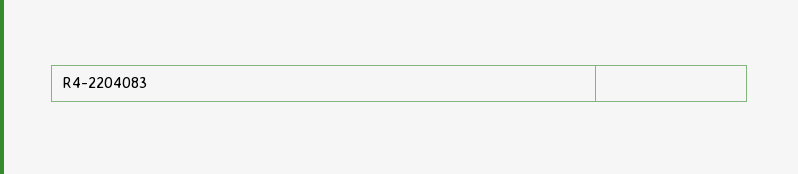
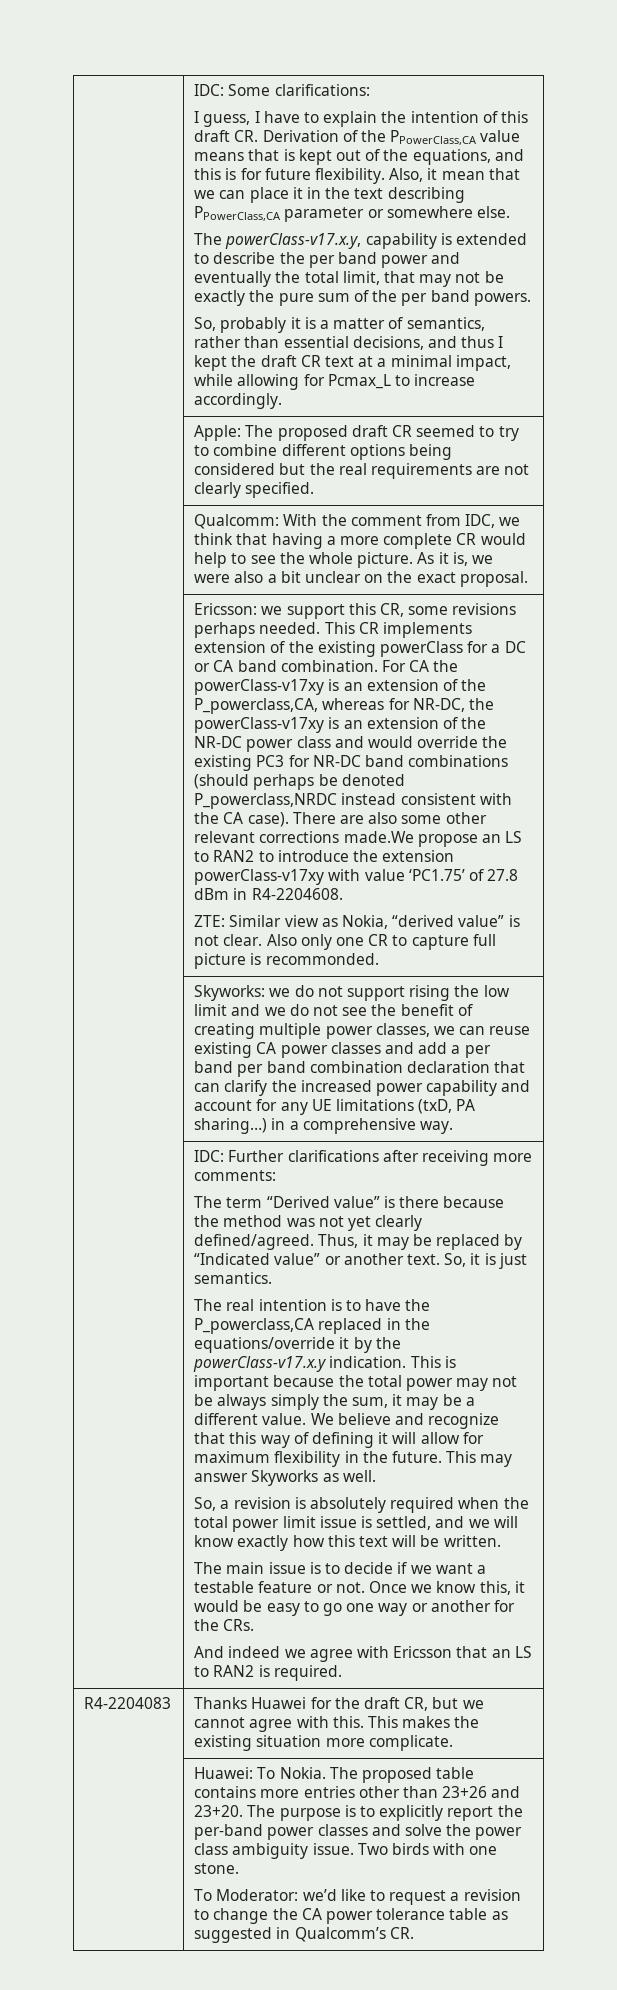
- R4-2204083
+ IDC: Some clarifications:
+ I guess, I have to explain the intention of this draft CR. Derivation of the PPowerClass,CA value means that is kept out of the equations, and this is for future flexibility. Also, it mean that we can place it in the text describing PPowerClass,CA parameter or somewhere else.
+ The powerClass-v17.x.y, capability is extended to describe the per band power and eventually the total limit, that may not be exactly the pure sum of the per band powers.
+ So, probably it is a matter of semantics, rather than essential decisions, and thus I kept the draft CR text at a minimal impact, while allowing for Pcmax_L to increase accordingly.
+ | Apple: The proposed draft CR seemed to try to combine different options being considered but the real requirements are not clearly specified.
+ | Qualcomm: With the comment from IDC, we think that having a more complete CR would help to see the whole picture. As it is, we were also a bit unclear on the exact proposal.
+ | Ericsson: we support this CR, some revisions perhaps needed. This CR implements extension of the existing powerClass for a DC or CA band combination. For CA the powerClass-v17xy is an extension of the P_powerclass,CA, whereas for NR-DC, the powerClass-v17xy is an extension of the NR-DC power class and would override the existing PC3 for NR-DC band combinations (should perhaps be denoted P_powerclass,NRDC instead consistent with the CA case). There are also some other relevant corrections made.We propose an LS to RAN2 to introduce the extension powerClass-v17xy with value ‘PC1.75’ of 27.8 dBm in R4-2204608.
+ ZTE: Similar view as Nokia, “derived value” is not clear. Also only one CR to capture full picture is recommonded.
+ | Skyworks: we do not support rising the low limit and we do not see the benefit of creating multiple power classes, we can reuse existing CA power classes and add a per band per band combination declaration that can clarify the increased power capability and account for any UE limitations (txD, PA sharing…) in a comprehensive way.
+ | IDC: Further clarifications after receiving more comments:
+ The term “Derived value” is there because the method was not yet clearly defined/agreed. Thus, it may be replaced by “Indicated value” or another text. So, it is just semantics.
+ The real intention is to have the P_powerclass,CA replaced in the equations/override it by the powerClass-v17.x.y indication. This is important because the total power may not be always simply the sum, it may be a different value. We believe and recognize that this way of defining it will allow for maximum flexibility in the future. This may answer Skyworks as well.
+ So, a revision is absolutely required when the total power limit issue is settled, and we will know exactly how this text will be written.
+ The main issue is to decide if we want a testable feature or not. Once we know this, it would be easy to go one way or another for the CRs.
+ And indeed we agree with Ericsson that an LS to RAN2 is required.
+ R4-2204083 | Thanks Huawei for the draft CR, but we cannot agree with this. This makes the existing situation more complicate.
+ | Huawei: To Nokia. The proposed table contains more entries other than 23+26 and 23+20. The purpose is to explicitly report the per-band power classes and solve the power class ambiguity issue. Two birds with one stone.
+ To Moderator: we’d like to request a revision to change the CA power tolerance table as suggested in Qualcomm’s CR.

